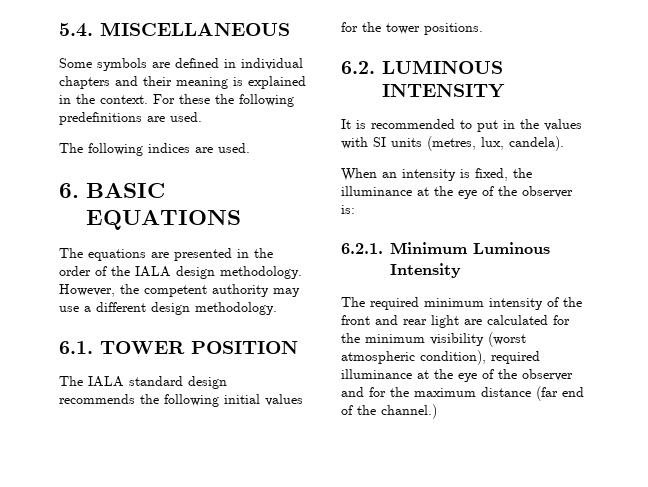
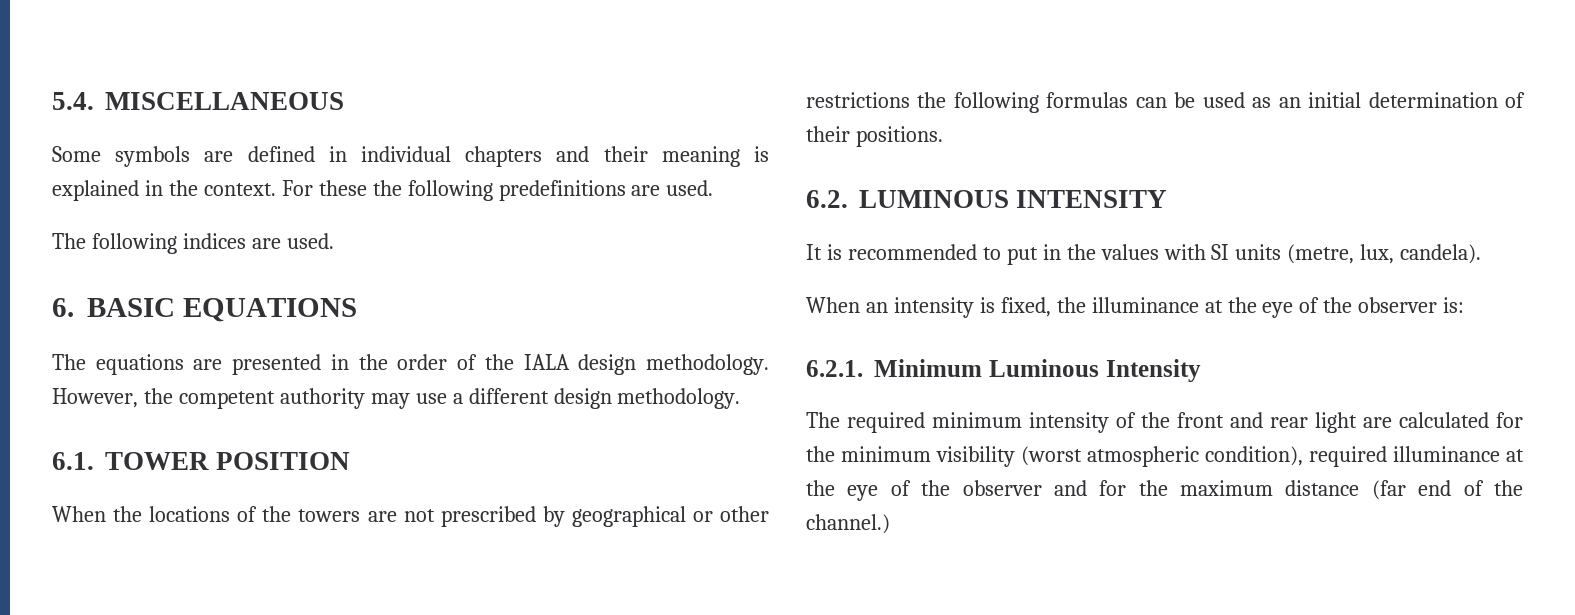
- The IALA standard design recommends the following initial values for the tower positions.
+ When the locations of the towers are not prescribed by geographical or other restrictions the following formulas can be used as an initial determination of their positions.
- It is recommended to put in the values with SI units (metres, lux, candela).
+ It is recommended to put in the values with SI units (metre, lux, candela).

